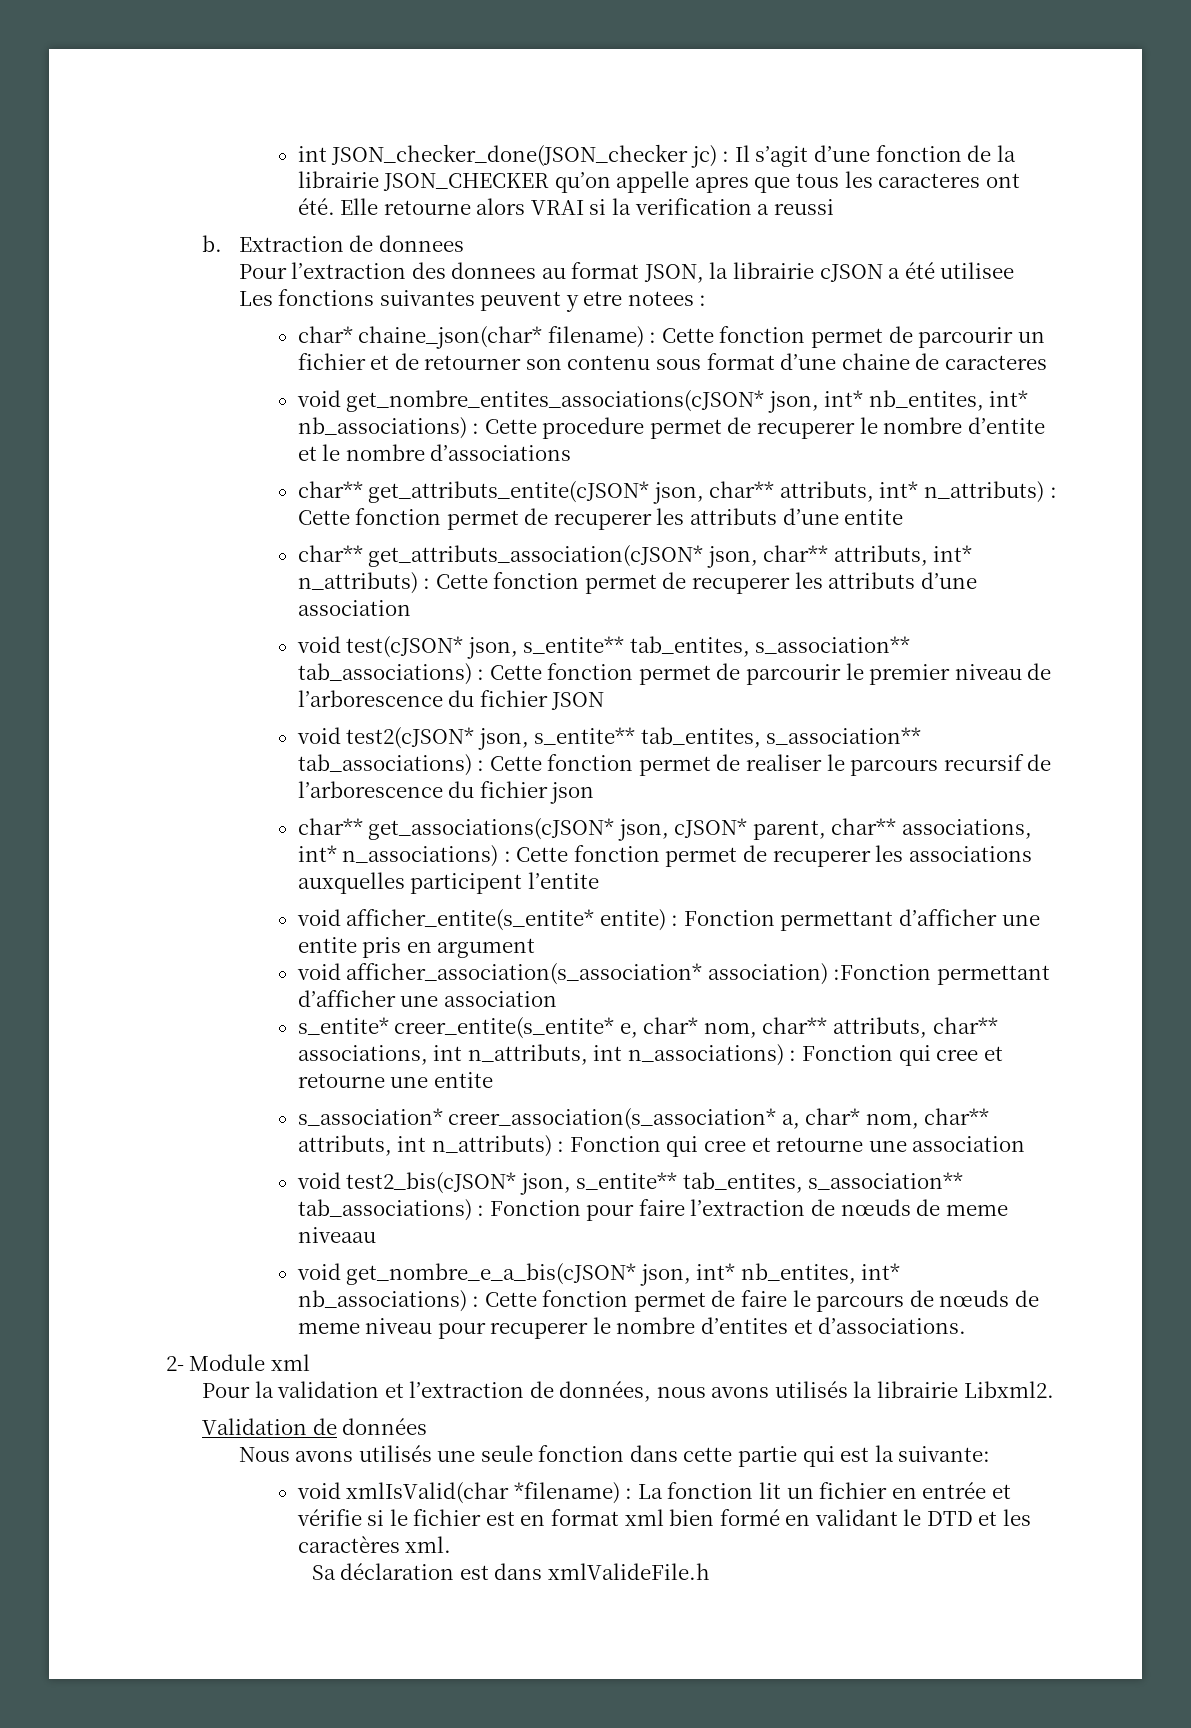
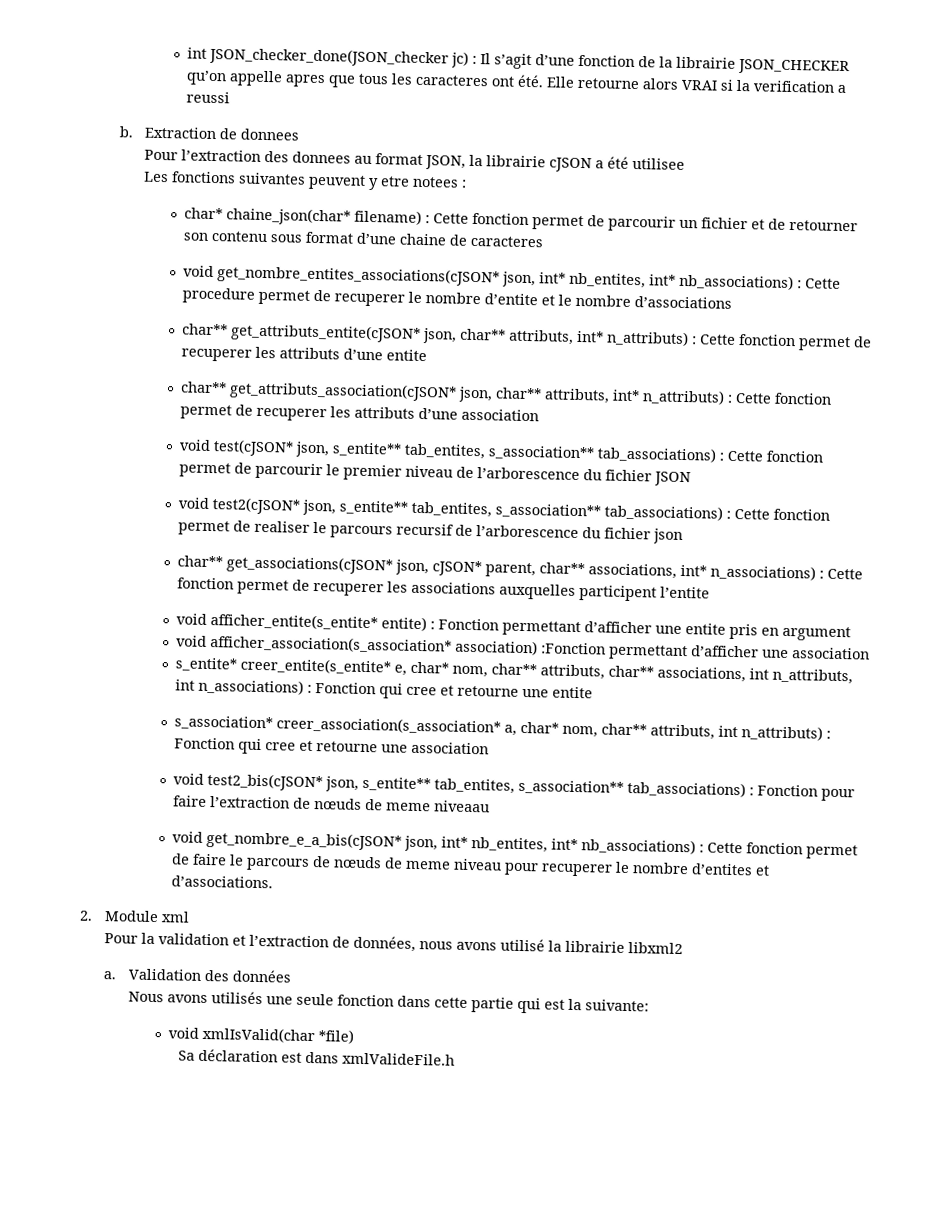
- 2- Module xml
+ 2. Module xml
- Pour la validation et l’extraction de données, nous avons utilisés la librairie Libxml2.
- Validation de données
+ Pour la validation et l’extraction de données, nous avons utilisé la librairie libxml2
+ a. Validation des données
- void xmlIsValid(char *filename) : La fonction lit un fichier en entrée et vérifie si le fichier est en format xml bien formé en validant le DTD et les caractères xml.
+ void xmlIsValid(char *file)

